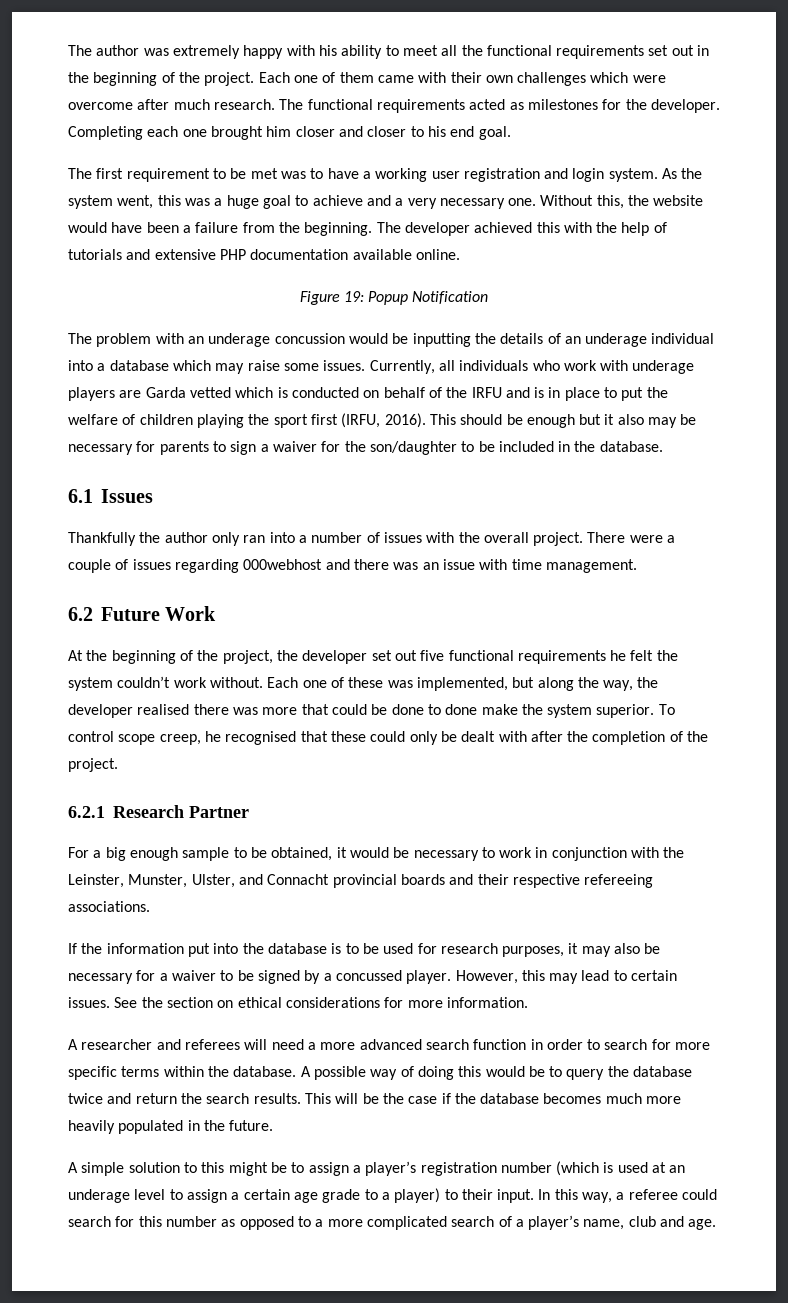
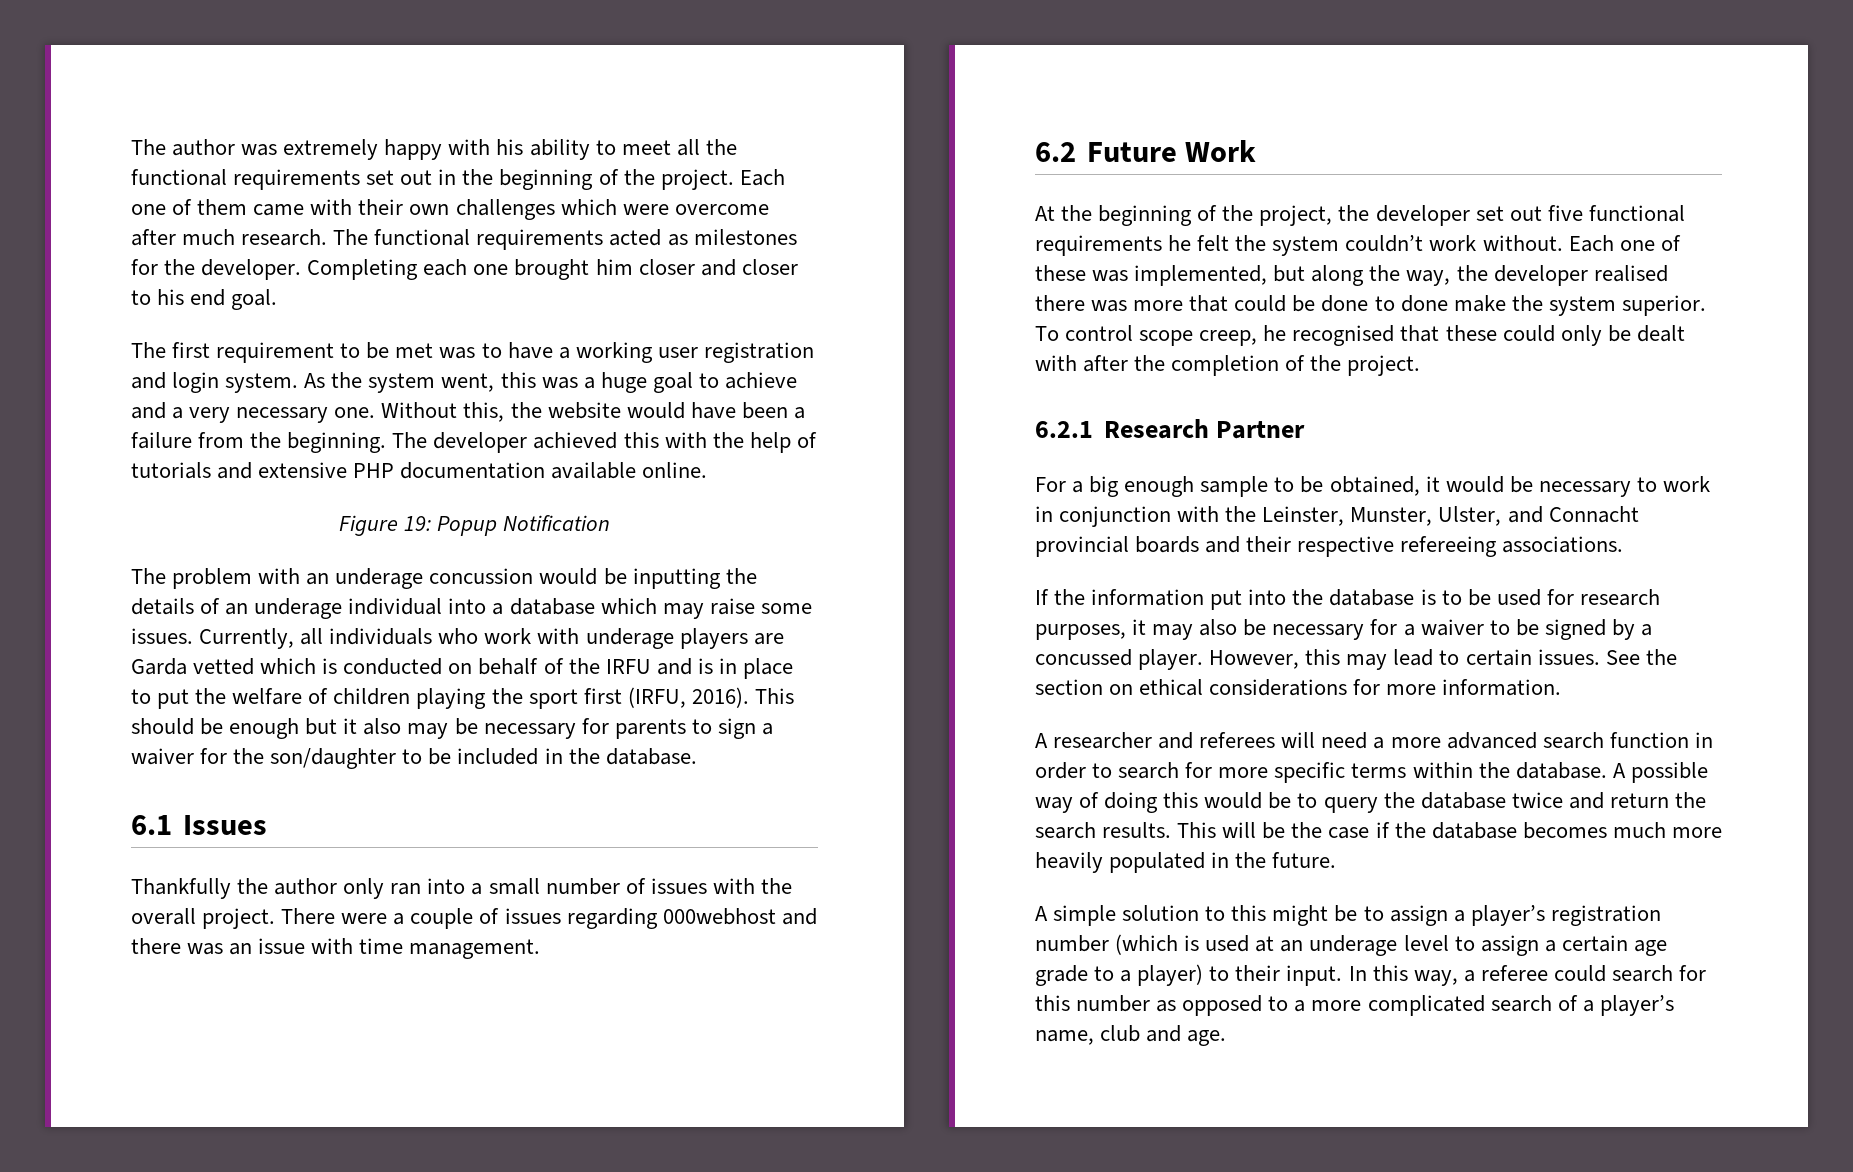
- Thankfully the author only ran into a number of issues with the overall project.
+ Thankfully the author only ran into a small number of issues with the overall project.

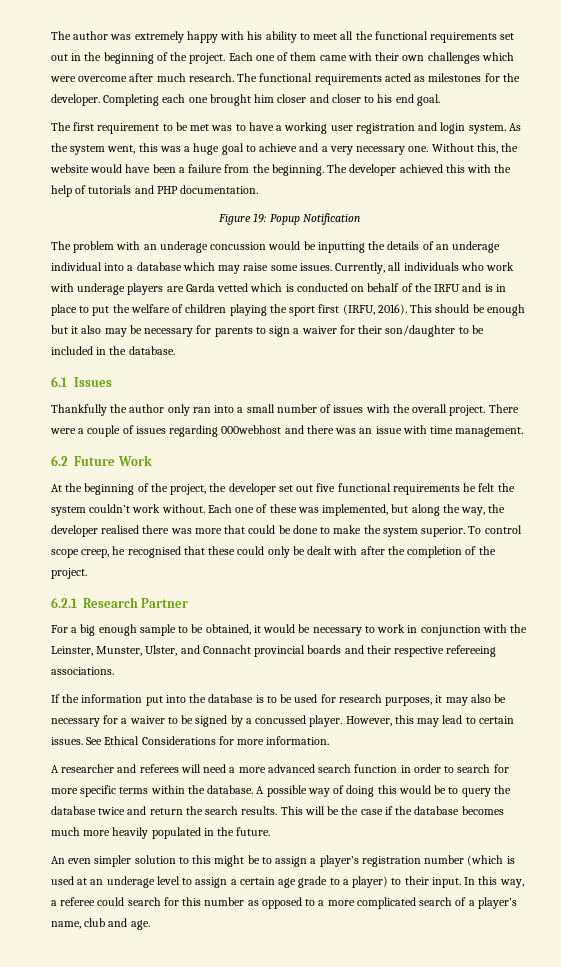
- The developer achieved this with the help of tutorials and extensive PHP documentation available online.
+ The developer achieved this with the help of tutorials and PHP documentation.
- This should be enough but it also may be necessary for parents to sign a waiver for the son/daughter to be included in the database.
+ This should be enough but it also may be necessary for parents to sign a waiver for their son/daughter to be included in the database.
- Each one of these was implemented, but along the way, the developer realised there was more that could be done to done make the system superior.
+ Each one of these was implemented, but along the way, the developer realised there was more that could be done to make the system superior.
- See the section on ethical considerations for more information.
+ See Ethical Considerations for more information.
- A simple solution to this might be to assign a player’s registration number (which is used at an underage level to assign a certain age grade to a player) to their input.
+ An even simpler solution to this might be to assign a player’s registration number (which is used at an underage level to assign a certain age grade to a player) to their input.

